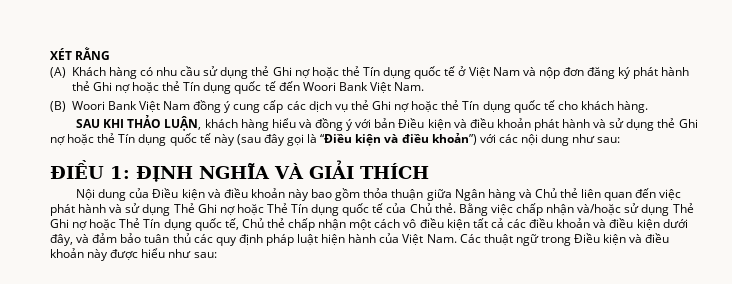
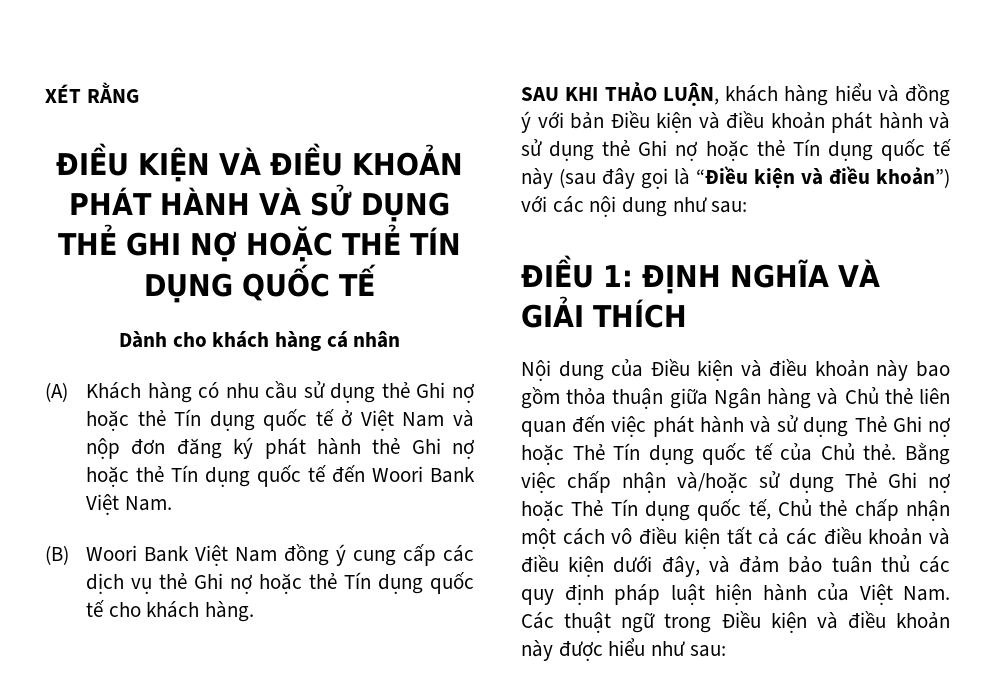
+ ĐIỀU KIỆN VÀ ĐIỀU KHOẢN PHÁT HÀNH VÀ SỬ DỤNG THẺ GHI NỢ HOẶC THẺ TÍN DỤNG QUỐC TẾ
+ Dành cho khách hàng cá nhân

